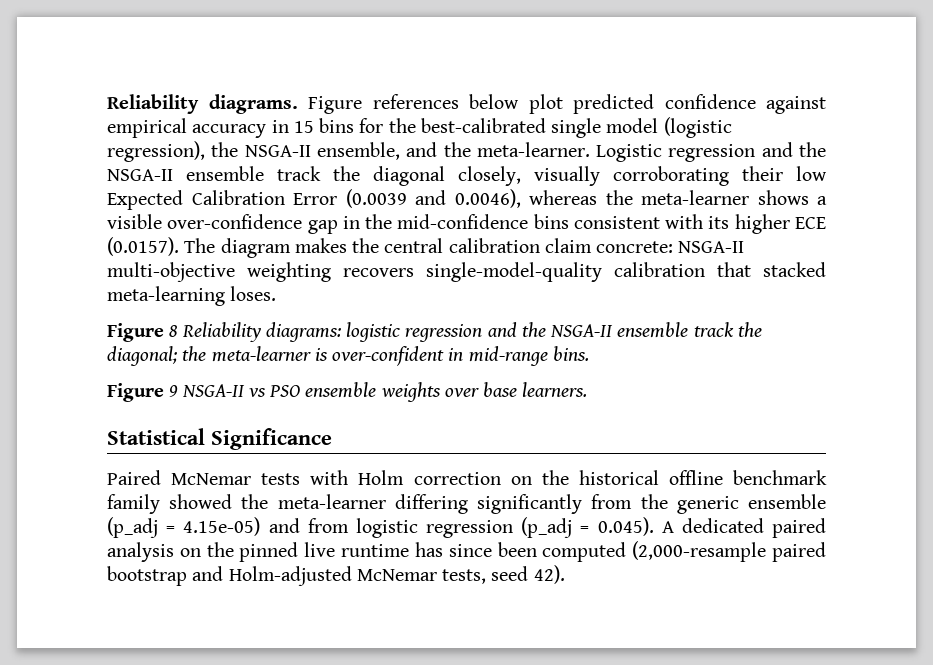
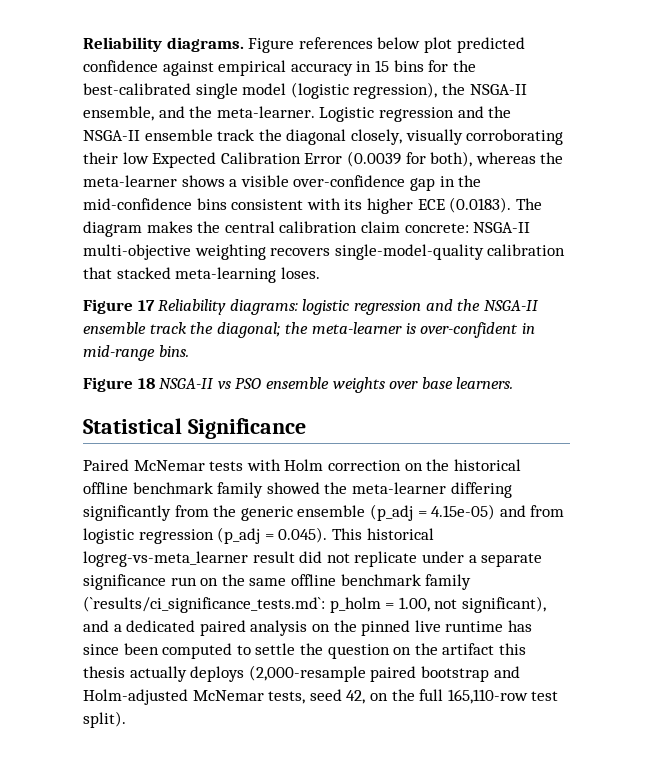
- Logistic regression and the NSGA-II ensemble track the diagonal closely, visually corroborating their low Expected Calibration Error (0.0039 and 0.0046), whereas the meta-learner shows a visible over-confidence gap in the mid-confidence bins consistent with its higher ECE (0.0157). The diagram makes the central calibration claim concrete: NSGA-II multi-objective weighting recovers single-model-quality calibration that stacked meta-learning loses.
+ Logistic regression and the NSGA-II ensemble track the diagonal closely, visually corroborating their low Expected Calibration Error (0.0039 for both), whereas the meta-learner shows a visible over-confidence gap in the mid-confidence bins consistent with its higher ECE (0.0183). The diagram makes the central calibration claim concrete: NSGA-II multi-objective weighting recovers single-model-quality calibration that stacked meta-learning loses.
- Figure 8 Reliability diagrams: logistic regression and the NSGA-II ensemble track the diagonal; the meta-learner is over-confident in mid-range bins.
+ Figure 17 Reliability diagrams: logistic regression and the NSGA-II ensemble track the diagonal; the meta-learner is over-confident in mid-range bins.
- Figure 9 NSGA-II vs PSO ensemble weights over base learners.
+ Figure 18 NSGA-II vs PSO ensemble weights over base learners.
- Paired McNemar tests with Holm correction on the historical offline benchmark family showed the meta-learner differing significantly from the generic ensemble (p_adj = 4.15e-05) and from logistic regression (p_adj = 0.045). A dedicated paired analysis on the pinned live runtime has since been computed (2,000-resample paired bootstrap and Holm-adjusted McNemar tests, seed 42).
+ Paired McNemar tests with Holm correction on the historical offline benchmark family showed the meta-learner differing significantly from the generic ensemble (p_adj = 4.15e-05) and from logistic regression (p_adj = 0.045). This historical logreg-vs-meta_learner result did not replicate under a separate significance run on the same offline benchmark family (`results/ci_significance_tests.md`: p_holm = 1.00, not significant), and a dedicated paired analysis on the pinned live runtime has since been computed to settle the question on the artifact this thesis actually deploys (2,000-resample paired bootstrap and Holm-adjusted McNemar tests, seed 42, on the full 165,110-row test split).

